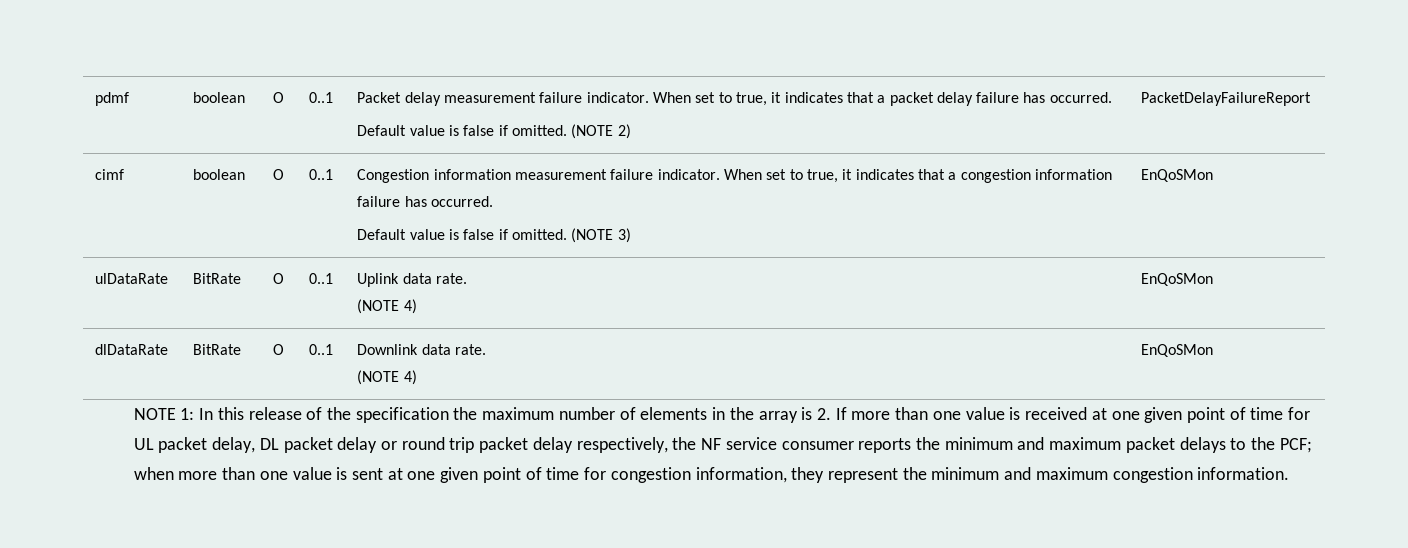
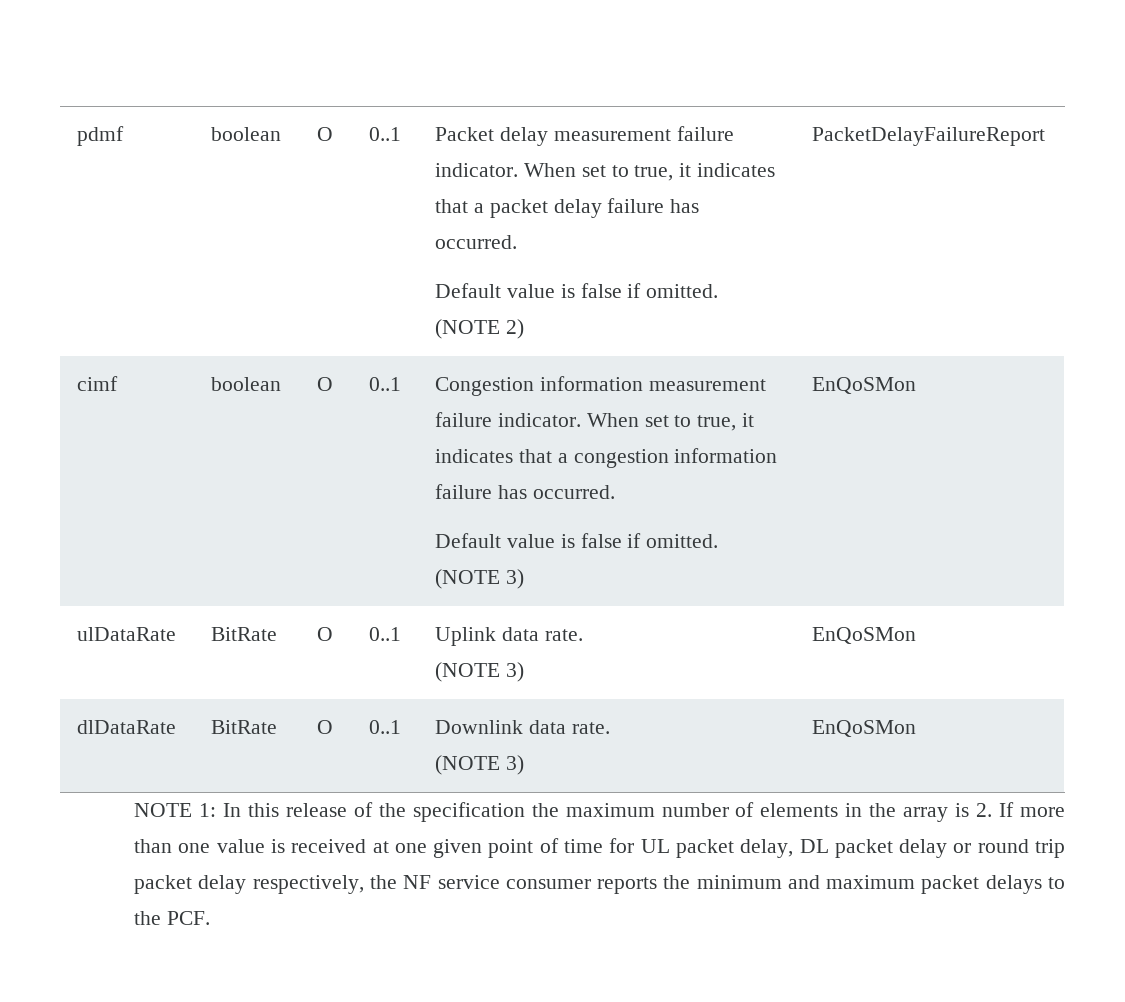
  ulDataRate | BitRate | O | 0..1 | Uplink data rate.
- (NOTE 4) | EnQoSMon
+ (NOTE 3) | EnQoSMon
  dlDataRate | BitRate | O | 0..1 | Downlink data rate.
- (NOTE 4) | EnQoSMon
+ (NOTE 3) | EnQoSMon
- NOTE 1: In this release of the specification the maximum number of elements in the array is 2. If more than one value is received at one given point of time for UL packet delay, DL packet delay or round trip packet delay respectively, the NF service consumer reports the minimum and maximum packet delays to the PCF; when more than one value is sent at one given point of time for congestion information, they represent the minimum and maximum congestion information.
+ NOTE 1: In this release of the specification the maximum number of elements in the array is 2. If more than one value is received at one given point of time for UL packet delay, DL packet delay or round trip packet delay respectively, the NF service consumer reports the minimum and maximum packet delays to the PCF.

